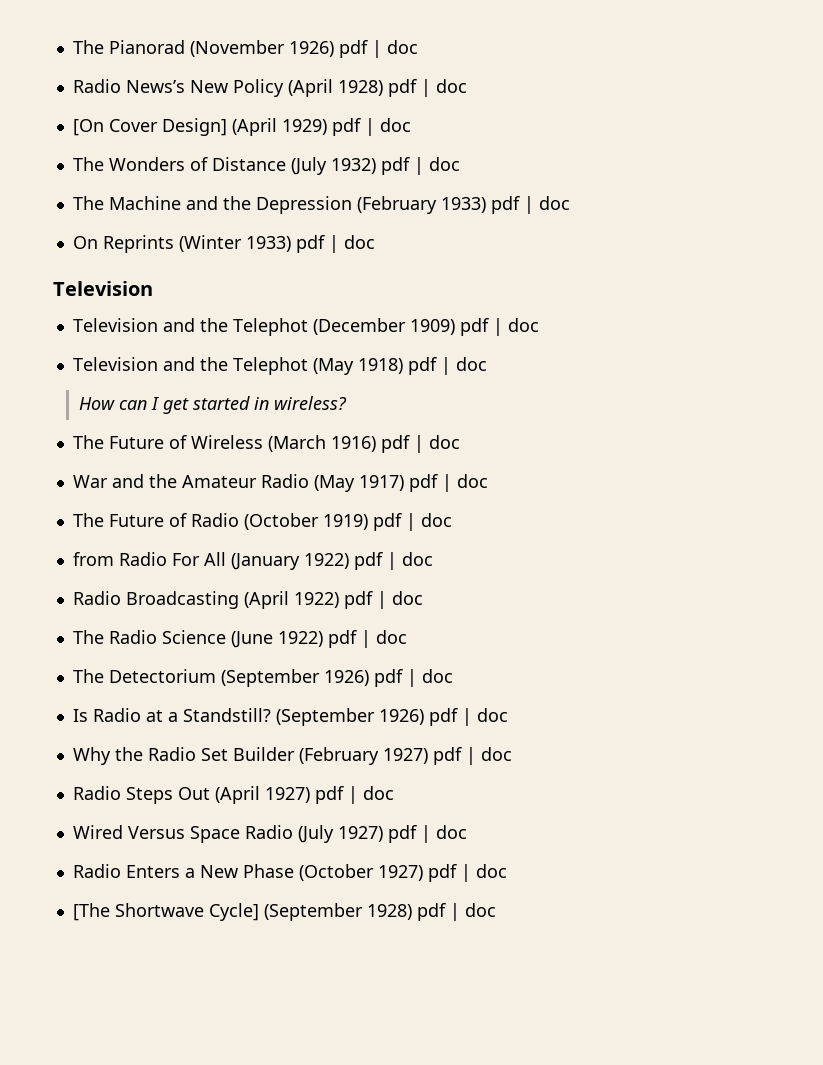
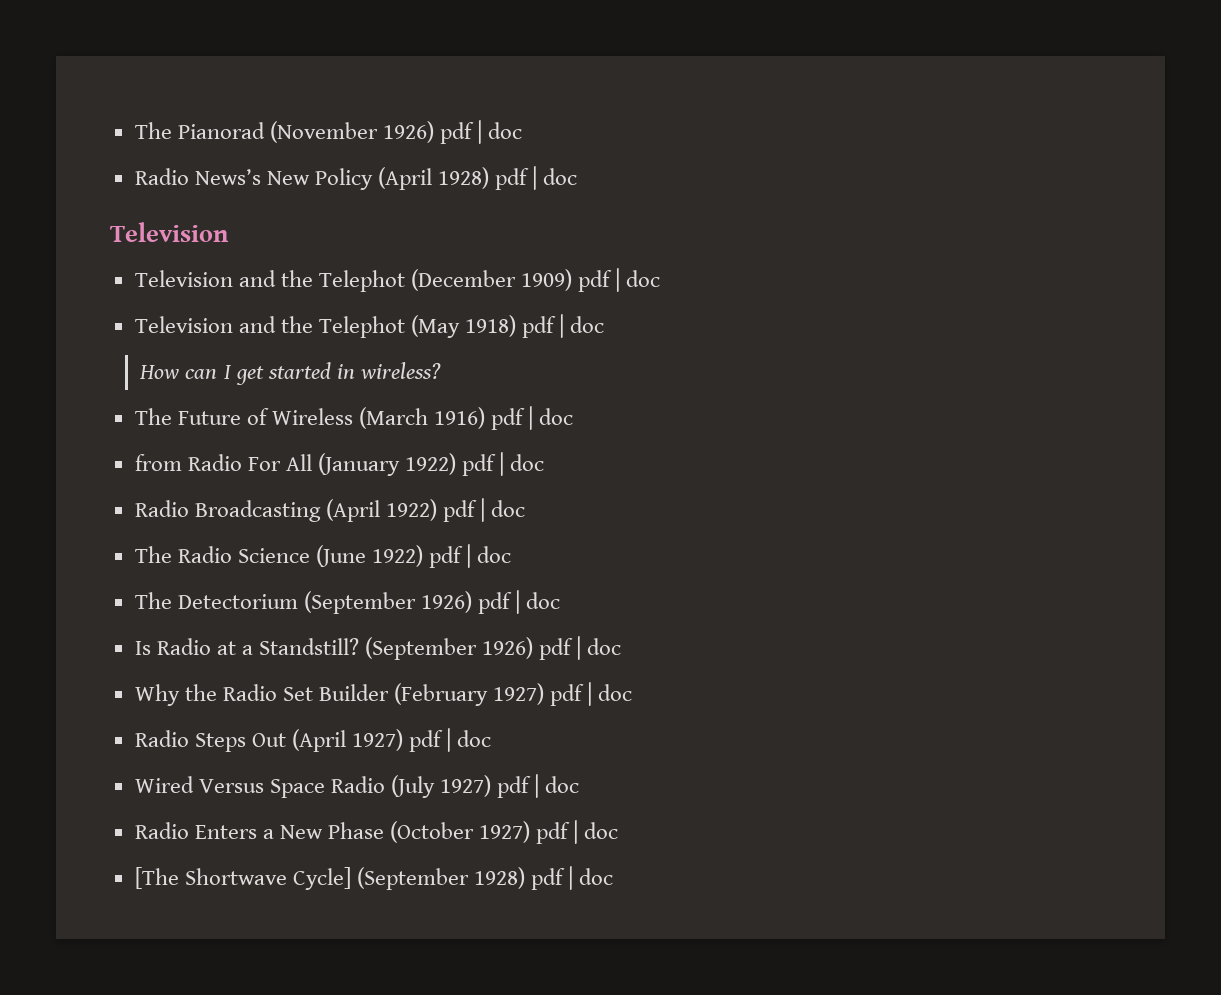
- [On Cover Design] (April 1929) pdf | doc
- The Wonders of Distance (July 1932) pdf | doc
- The Machine and the Depression (February 1933) pdf | doc
- On Reprints (Winter 1933) pdf | doc
- War and the Amateur Radio (May 1917) pdf | doc
- The Future of Radio (October 1919) pdf | doc

